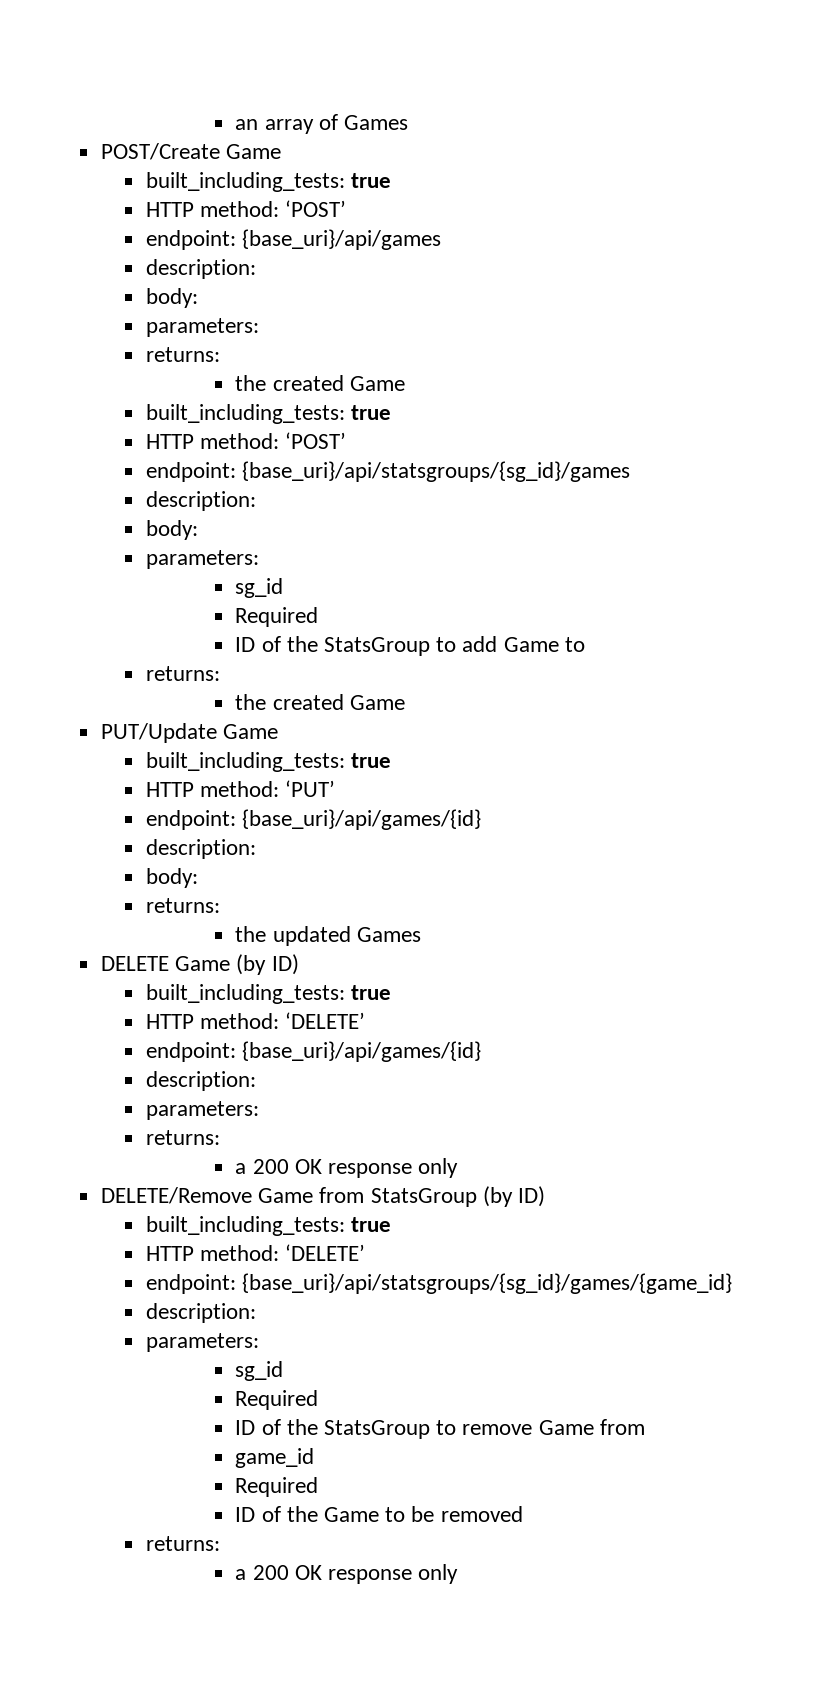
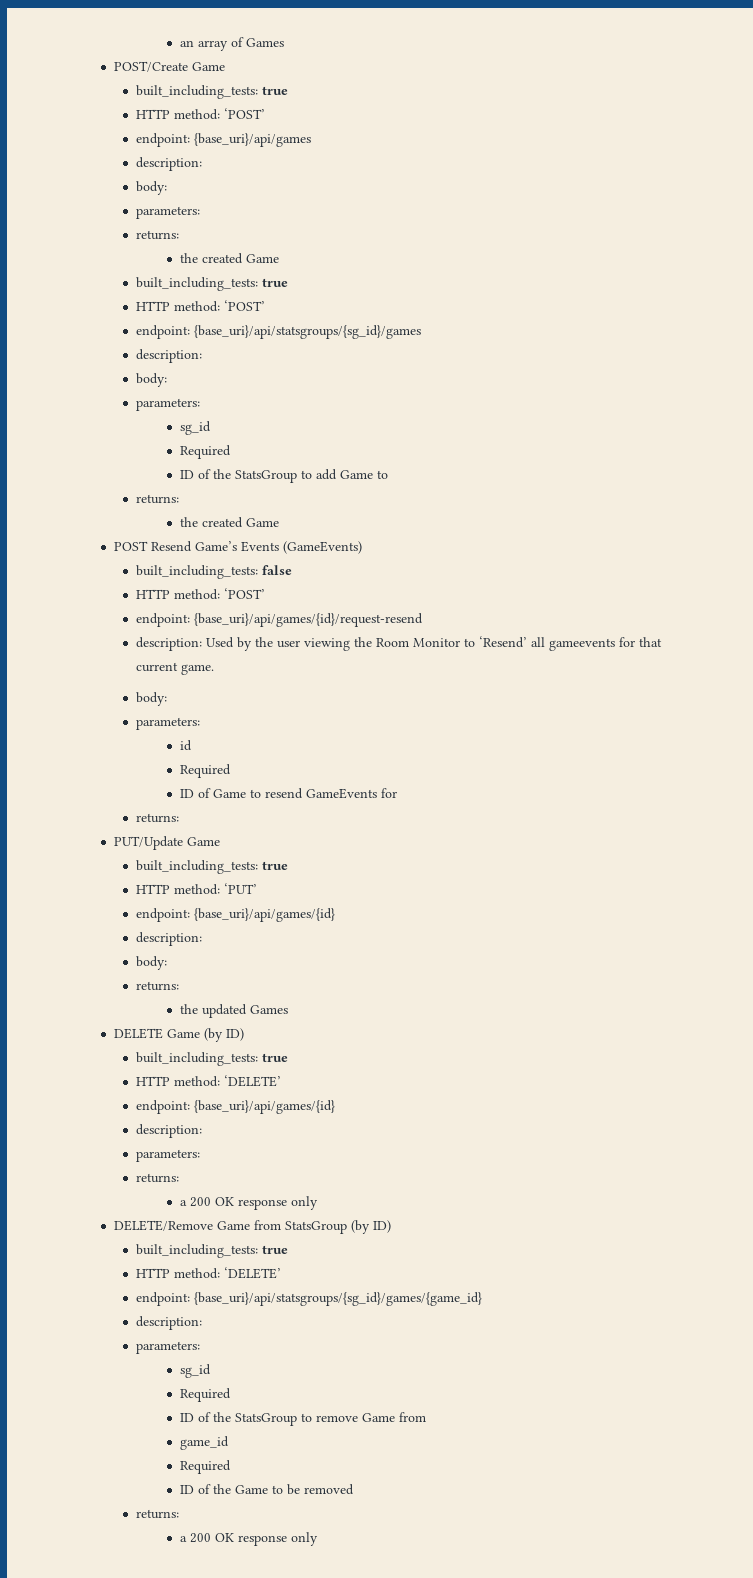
+ POST Resend Game’s Events (GameEvents)
+ built_including_tests: false
+ HTTP method: ‘POST’
+ endpoint: {base_uri}/api/games/{id}/request-resend
+ description: Used by the user viewing the Room Monitor to ‘Resend’ all gameevents for that current game.
+ body:
+ parameters:
+ id
+ Required
+ ID of Game to resend GameEvents for
+ returns:

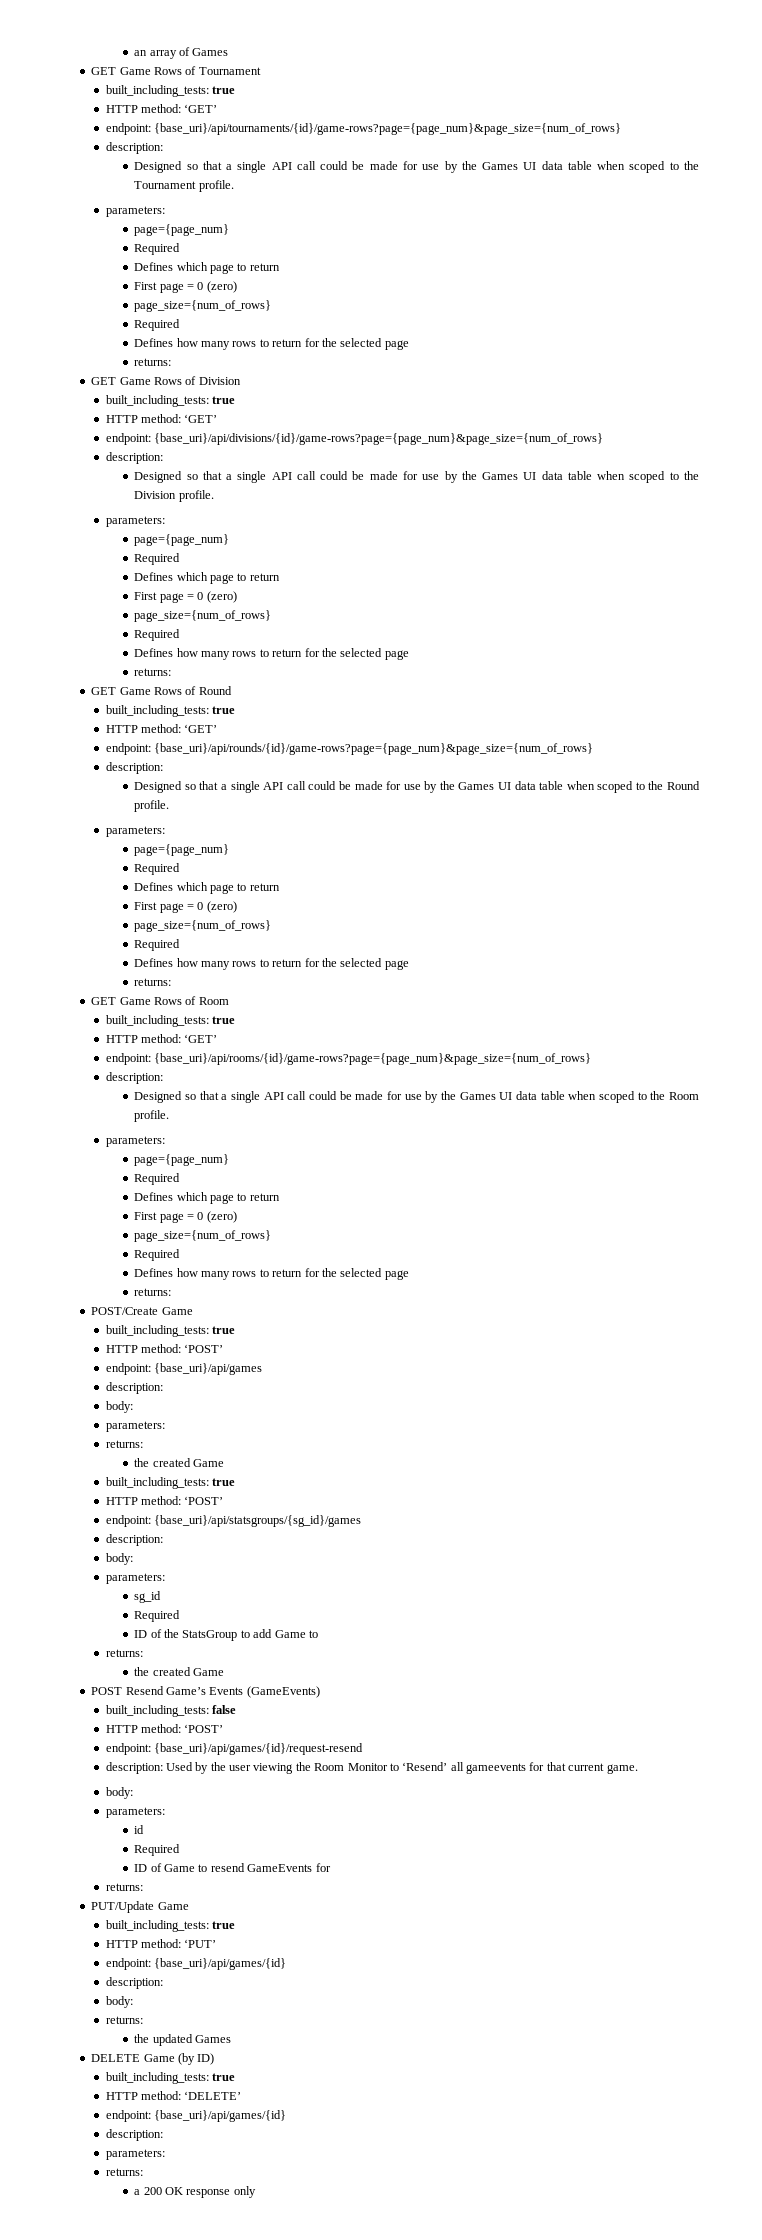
+ GET Game Rows of Tournament
+ built_including_tests: true
+ HTTP method: ‘GET’
+ endpoint: {base_uri}/api/tournaments/{id}/game-rows?page={page_num}&page_size={num_of_rows}
+ description:
+ Designed so that a single API call could be made for use by the Games UI data table when scoped to the Tournament profile.
+ parameters:
+ page={page_num}
+ Required
+ Defines which page to return
+ First page = 0 (zero)
+ page_size={num_of_rows}
+ Required
+ Defines how many rows to return for the selected page
+ returns:
+ GET Game Rows of Division
+ built_including_tests: true
+ HTTP method: ‘GET’
+ endpoint: {base_uri}/api/divisions/{id}/game-rows?page={page_num}&page_size={num_of_rows}
+ description:
+ Designed so that a single API call could be made for use by the Games UI data table when scoped to the Division profile.
+ parameters:
+ page={page_num}
+ Required
+ Defines which page to return
+ First page = 0 (zero)
+ page_size={num_of_rows}
+ Required
+ Defines how many rows to return for the selected page
+ returns:
+ GET Game Rows of Round
+ built_including_tests: true
+ HTTP method: ‘GET’
+ endpoint: {base_uri}/api/rounds/{id}/game-rows?page={page_num}&page_size={num_of_rows}
+ description:
+ Designed so that a single API call could be made for use by the Games UI data table when scoped to the Round profile.
+ parameters:
+ page={page_num}
+ Required
+ Defines which page to return
+ First page = 0 (zero)
+ page_size={num_of_rows}
+ Required
+ Defines how many rows to return for the selected page
+ returns:
+ GET Game Rows of Room
+ built_including_tests: true
+ HTTP method: ‘GET’
+ endpoint: {base_uri}/api/rooms/{id}/game-rows?page={page_num}&page_size={num_of_rows}
+ description:
+ Designed so that a single API call could be made for use by the Games UI data table when scoped to the Room profile.
+ parameters:
+ page={page_num}
+ Required
+ Defines which page to return
+ First page = 0 (zero)
+ page_size={num_of_rows}
+ Required
+ Defines how many rows to return for the selected page
+ returns:
- DELETE/Remove Game from StatsGroup (by ID)
- built_including_tests: true
- HTTP method: ‘DELETE’
- endpoint: {base_uri}/api/statsgroups/{sg_id}/games/{game_id}
- description:
- parameters:
- sg_id
- Required
- ID of the StatsGroup to remove Game from
- game_id
- Required
- ID of the Game to be removed
- returns:
- a 200 OK response only

